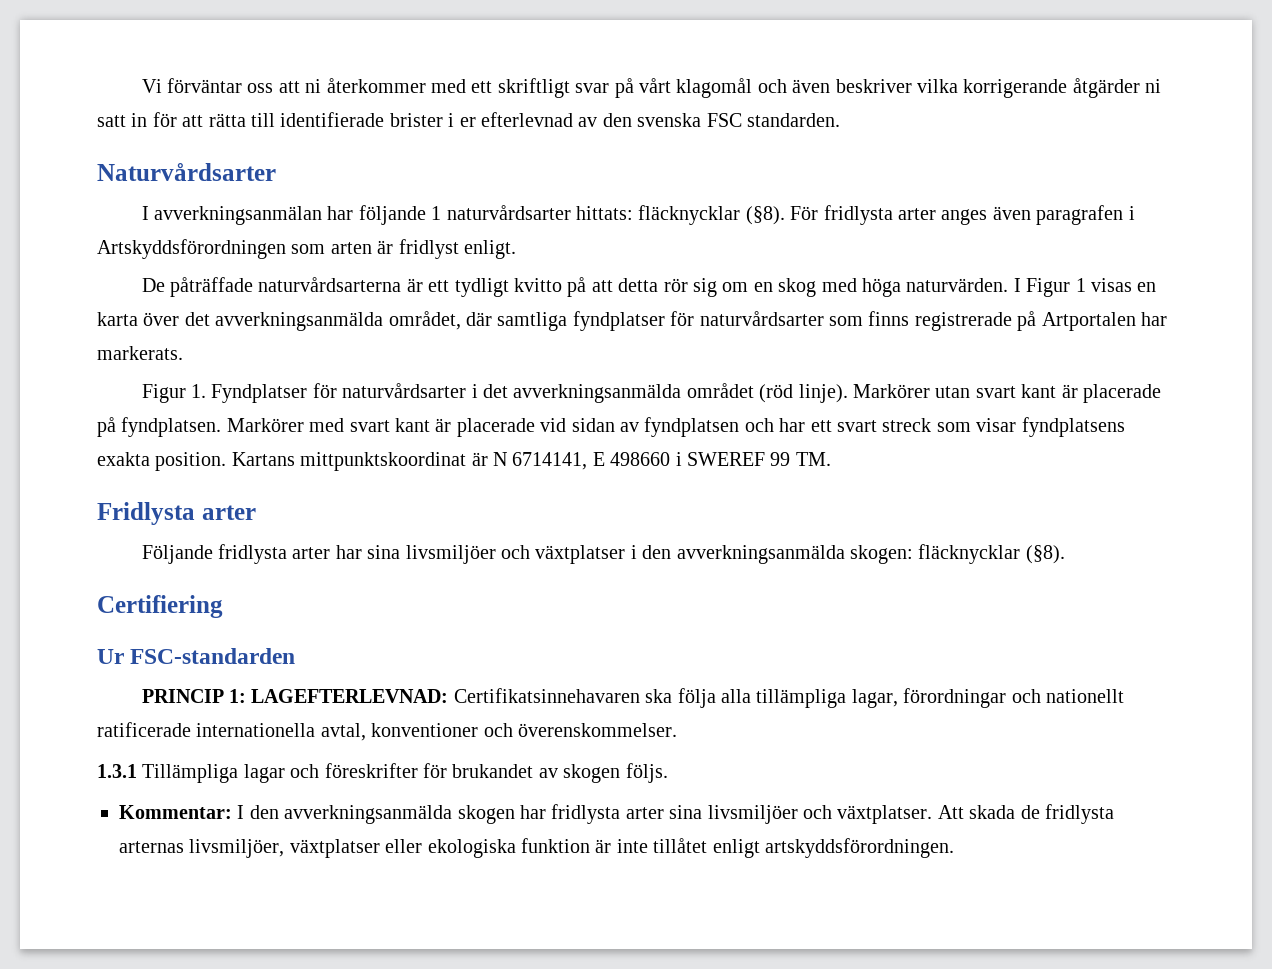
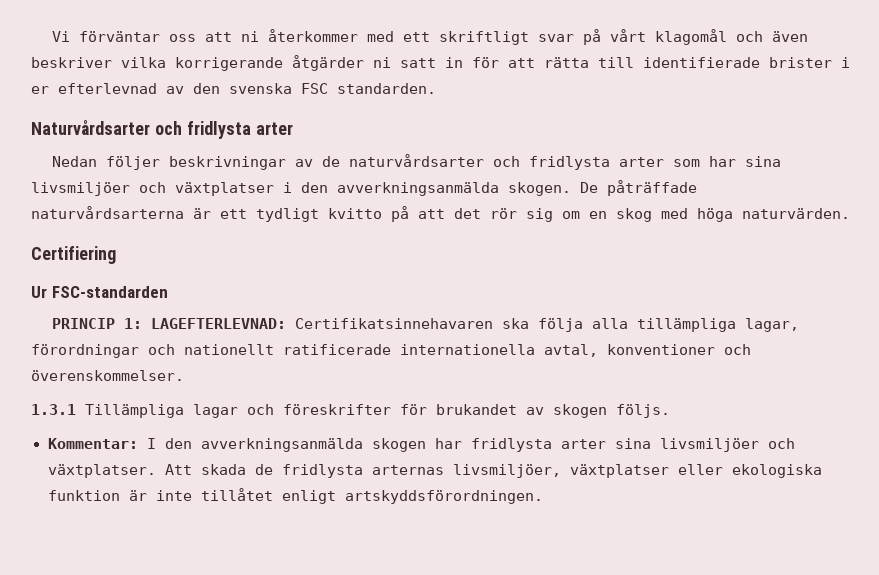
- Naturvårdsarter
- I avverkningsanmälan har följande 1 naturvårdsarter hittats: fläcknycklar (§8). För fridlysta arter anges även paragrafen i Artskyddsförordningen som arten är fridlyst enligt.
- De påträffade naturvårdsarterna är ett tydligt kvitto på att detta rör sig om en skog med höga naturvärden. I Figur 1 visas en karta över det avverkningsanmälda området, där samtliga fyndplatser för naturvårdsarter som finns registrerade på Artportalen har markerats.
- Figur 1. Fyndplatser för naturvårdsarter i det avverkningsanmälda området (röd linje). Markörer utan svart kant är placerade på fyndplatsen. Markörer med svart kant är placerade vid sidan av fyndplatsen och har ett svart streck som visar fyndplatsens exakta position. Kartans mittpunktskoordinat är N 6714141, E 498660 i SWEREF 99 TM.
- Fridlysta arter
- Följande fridlysta arter har sina livsmiljöer och växtplatser i den avverkningsanmälda skogen: fläcknycklar (§8).
+ Naturvårdsarter och fridlysta arter
+ Nedan följer beskrivningar av de naturvårdsarter och fridlysta arter som har sina livsmiljöer och växtplatser i den avverkningsanmälda skogen. De påträffade naturvårdsarterna är ett tydligt kvitto på att det rör sig om en skog med höga naturvärden.

